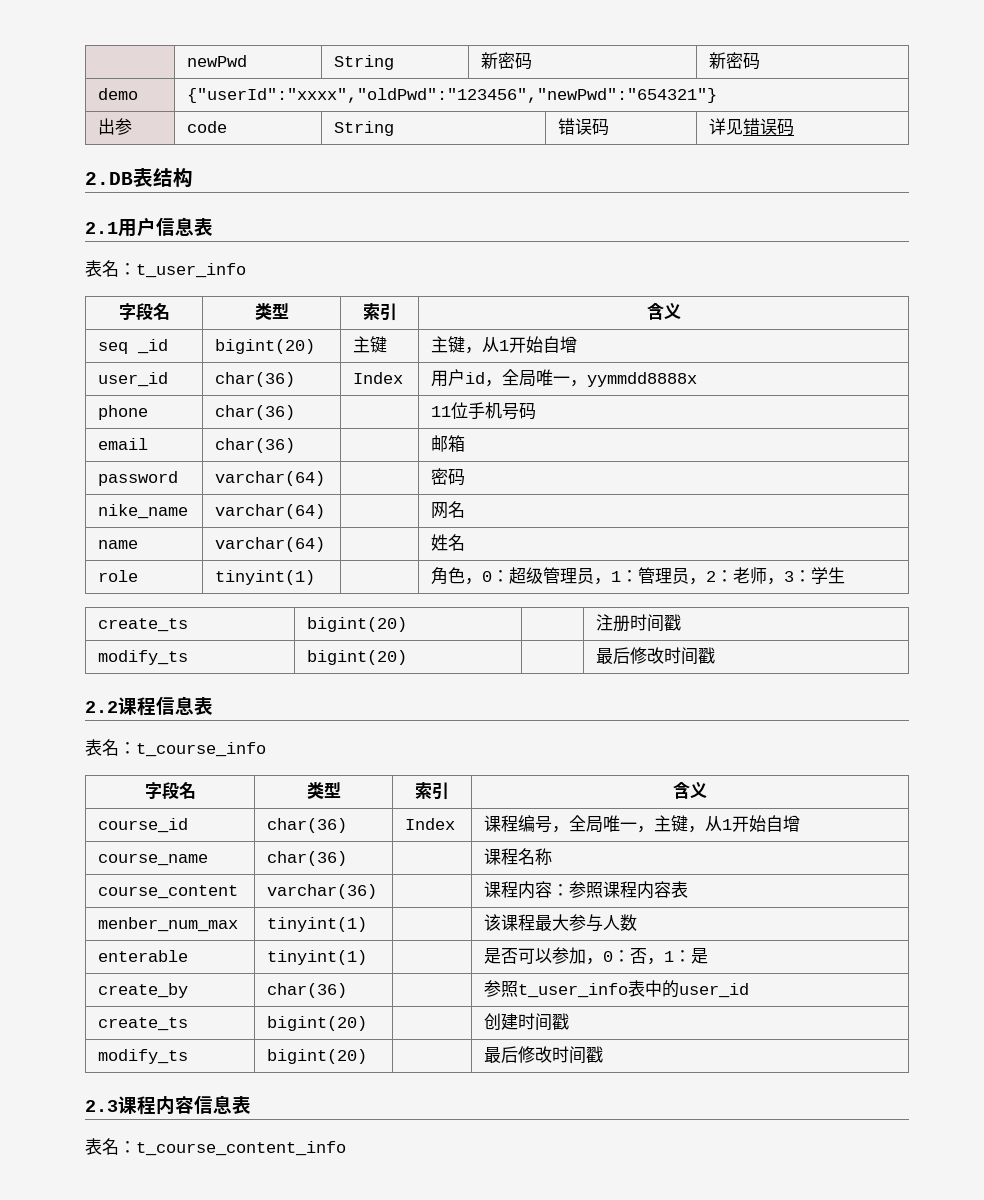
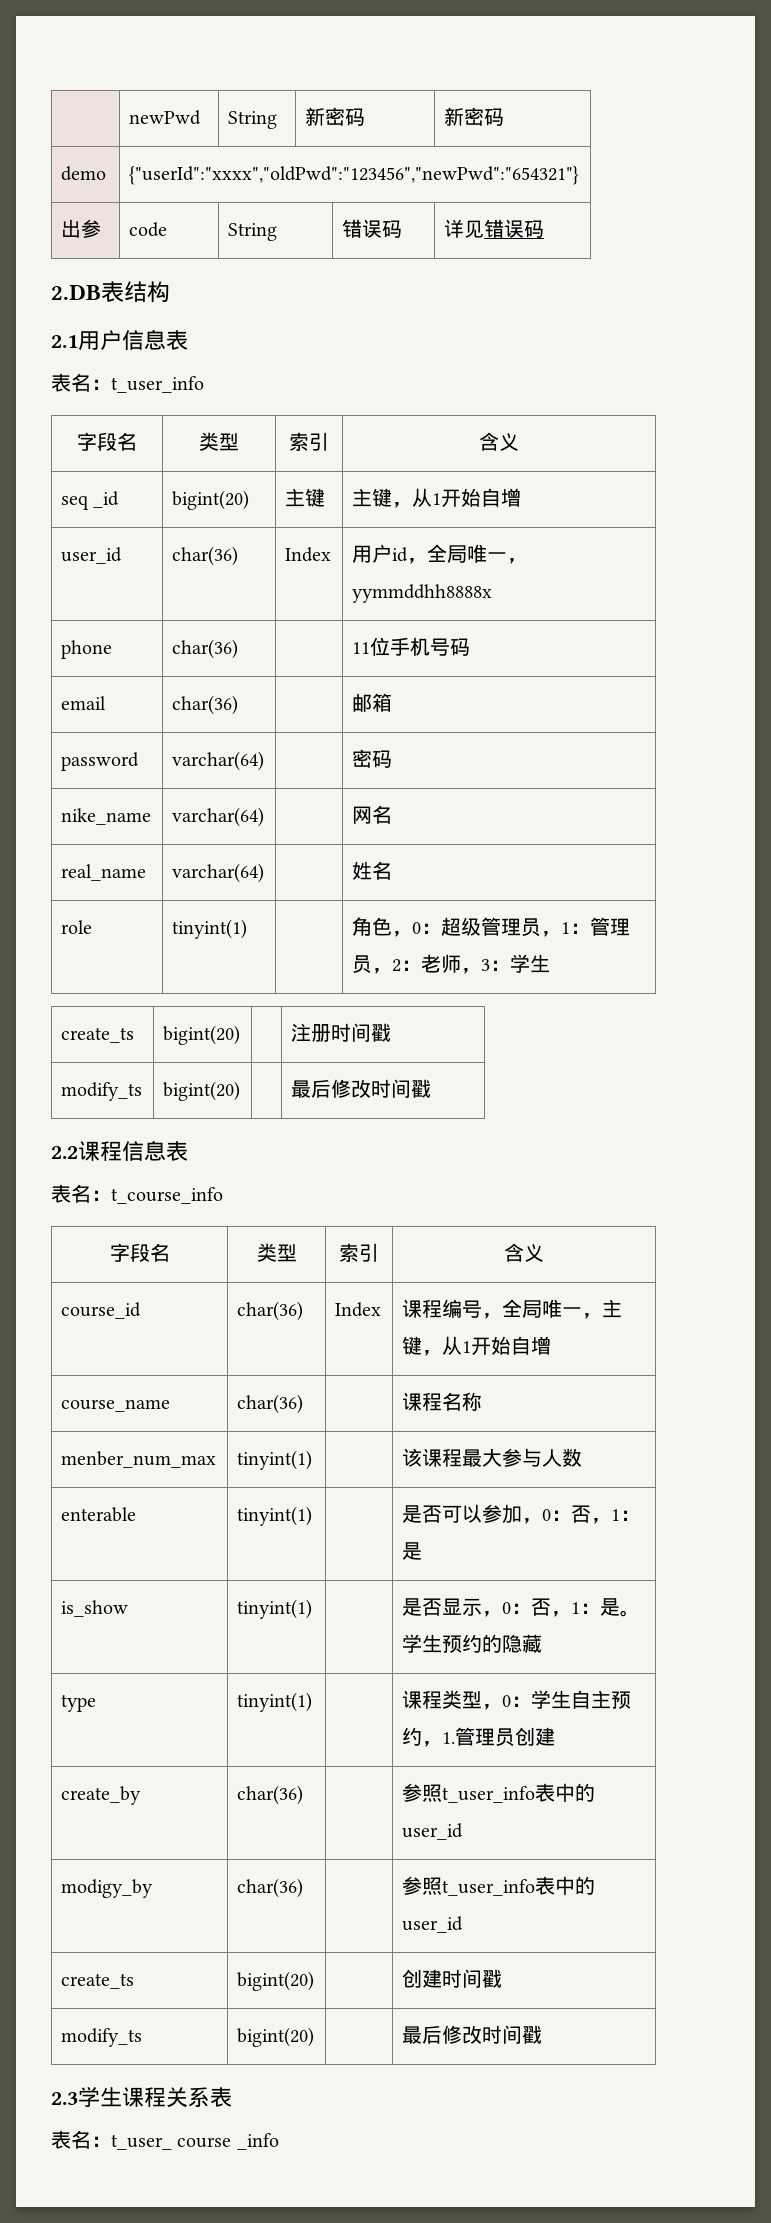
- user_id | char(36) | Index | 用户id，全局唯一，yymmdd8888x
+ user_id | char(36) | Index | 用户id，全局唯一，yymmddhh8888x
- name | varchar(64) | | 姓名
+ real_name | varchar(64) | | 姓名
- course_content | varchar(36) | | 课程内容：参照课程内容表
+ is_show | tinyint(1) | | 是否显示，0：否，1：是。学生预约的隐藏
+ type | tinyint(1) | | 课程类型，0：学生自主预约，1.管理员创建
+ modigy_by | char(36) | | 参照t_user_info表中的user_id
- 2.3课程内容信息表
- 表名：t_course_content_info
+ 2.3学生课程关系表
+ 表名：t_user_ course _info

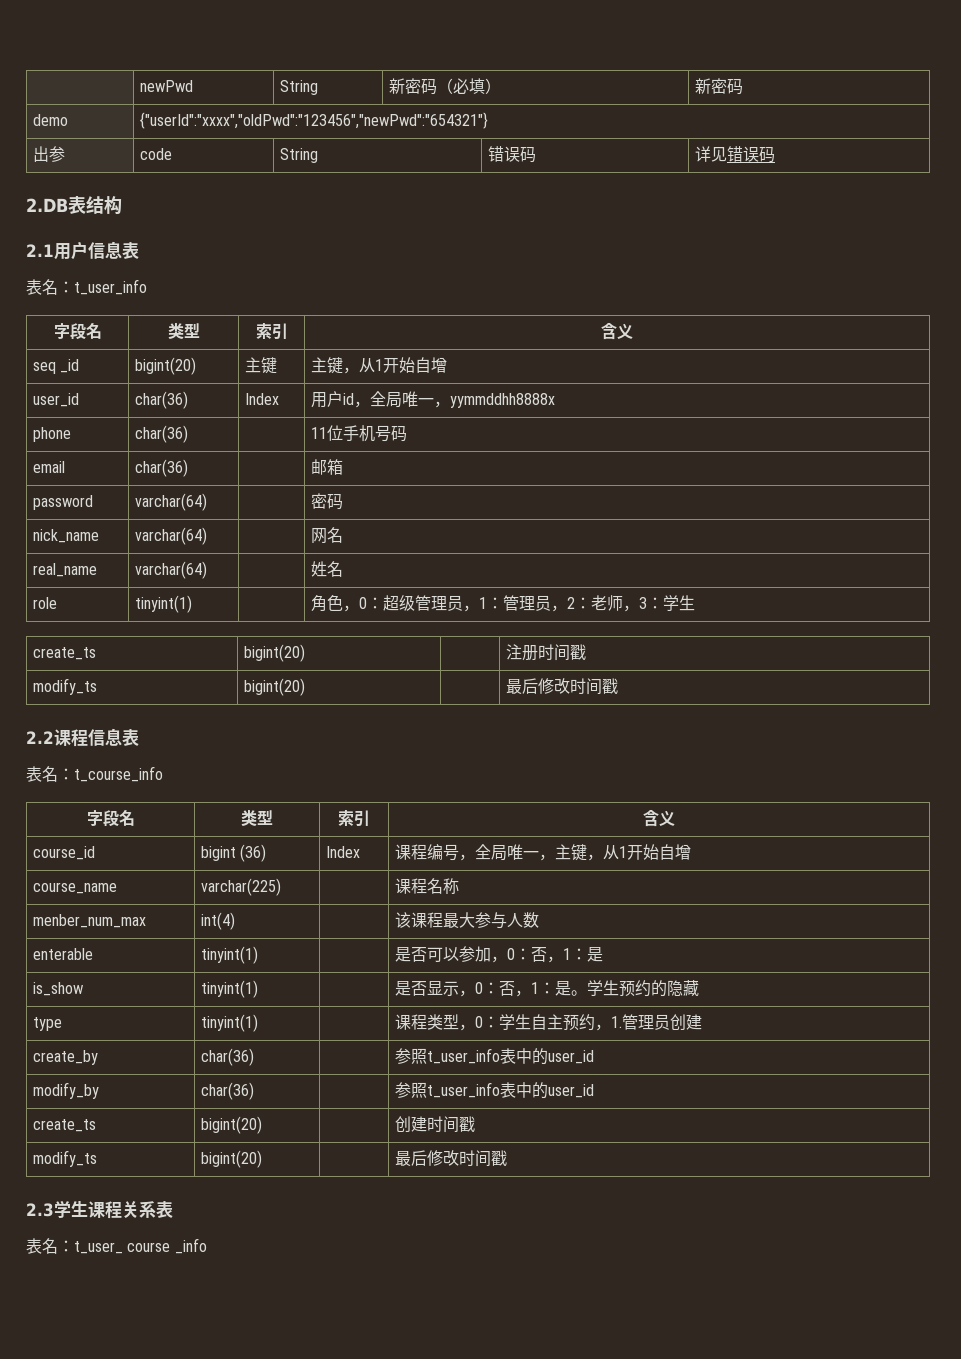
- | newPwd | String | 新密码 | 新密码
+ | newPwd | String | 新密码（必填） | 新密码
- nike_name | varchar(64) | | 网名
+ nick_name | varchar(64) | | 网名
- course_id | char(36) | Index | 课程编号，全局唯一，主键，从1开始自增
+ course_id | bigint (36) | Index | 课程编号，全局唯一，主键，从1开始自增
- course_name | char(36) | | 课程名称
+ course_name | varchar(225) | | 课程名称
- menber_num_max | tinyint(1) | | 该课程最大参与人数
+ menber_num_max | int(4) | | 该课程最大参与人数
- modigy_by | char(36) | | 参照t_user_info表中的user_id
+ modify_by | char(36) | | 参照t_user_info表中的user_id

